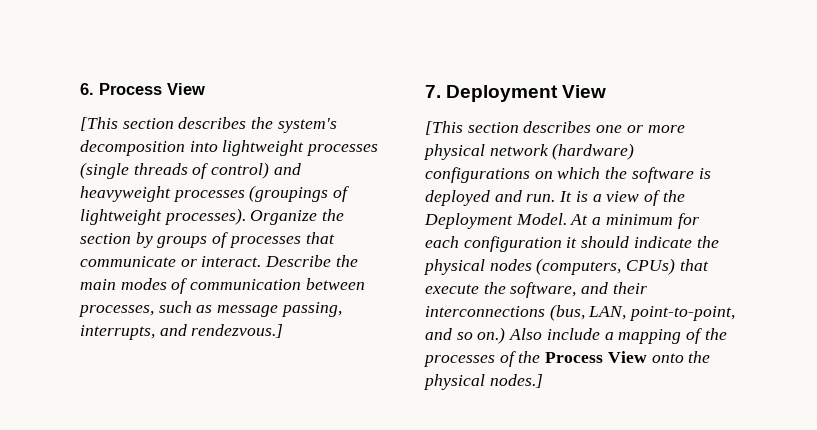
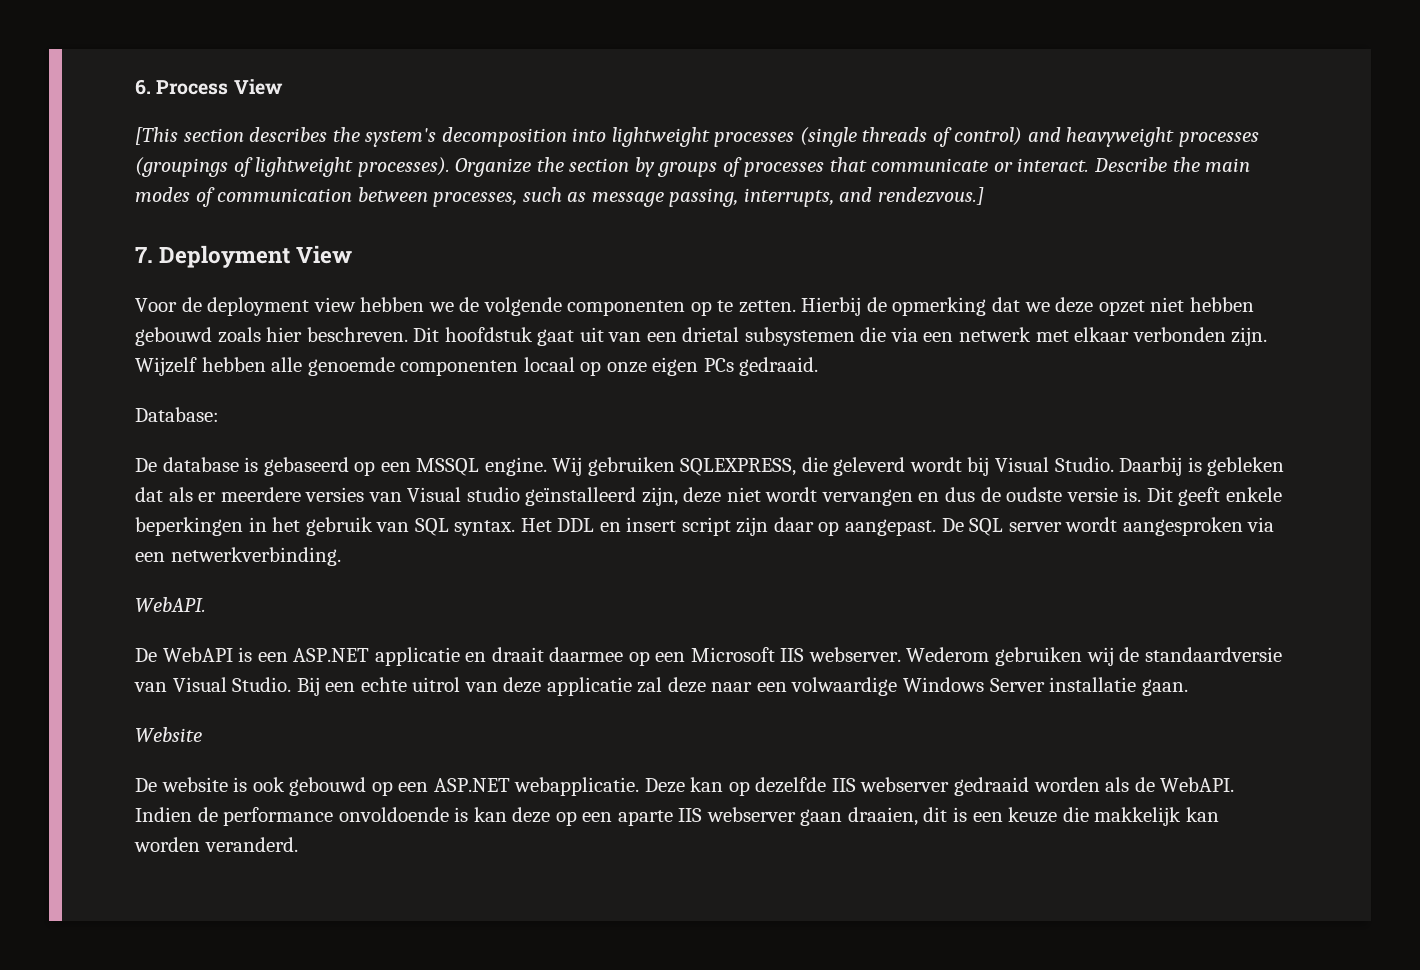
- [This section describes one or more physical network (hardware) configurations on which the software is deployed and run. It is a view of the Deployment Model. At a minimum for each configuration it should indicate the physical nodes (computers, CPUs) that execute the software, and their interconnections (bus, LAN, point-to-point, and so on.) Also include a mapping of the processes of the Process View onto the physical nodes.]
+ Voor de deployment view hebben we de volgende componenten op te zetten. Hierbij de opmerking dat we deze opzet niet hebben gebouwd zoals hier beschreven. Dit hoofdstuk gaat uit van een drietal subsystemen die via een netwerk met elkaar verbonden zijn. Wijzelf hebben alle genoemde componenten locaal op onze eigen PCs gedraaid.
+ Database:
+ De database is gebaseerd op een MSSQL engine. Wij gebruiken SQLEXPRESS, die geleverd wordt bij Visual Studio. Daarbij is gebleken dat als er meerdere versies van Visual studio geïnstalleerd zijn, deze niet wordt vervangen en dus de oudste versie is. Dit geeft enkele beperkingen in het gebruik van SQL syntax. Het DDL en insert script zijn daar op aangepast. De SQL server wordt aangesproken via een netwerkverbinding.
+ WebAPI.
+ De WebAPI is een ASP.NET applicatie en draait daarmee op een Microsoft IIS webserver. Wederom gebruiken wij de standaardversie van Visual Studio. Bij een echte uitrol van deze applicatie zal deze naar een volwaardige Windows Server installatie gaan.
+ Website
+ De website is ook gebouwd op een ASP.NET webapplicatie. Deze kan op dezelfde IIS webserver gedraaid worden als de WebAPI. Indien de performance onvoldoende is kan deze op een aparte IIS webserver gaan draaien, dit is een keuze die makkelijk kan worden veranderd.

